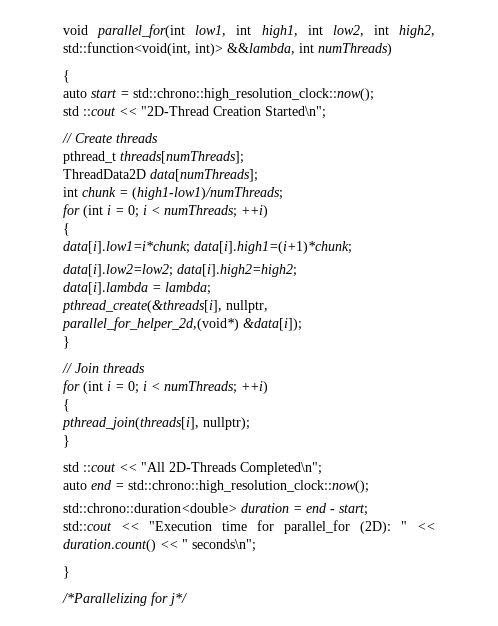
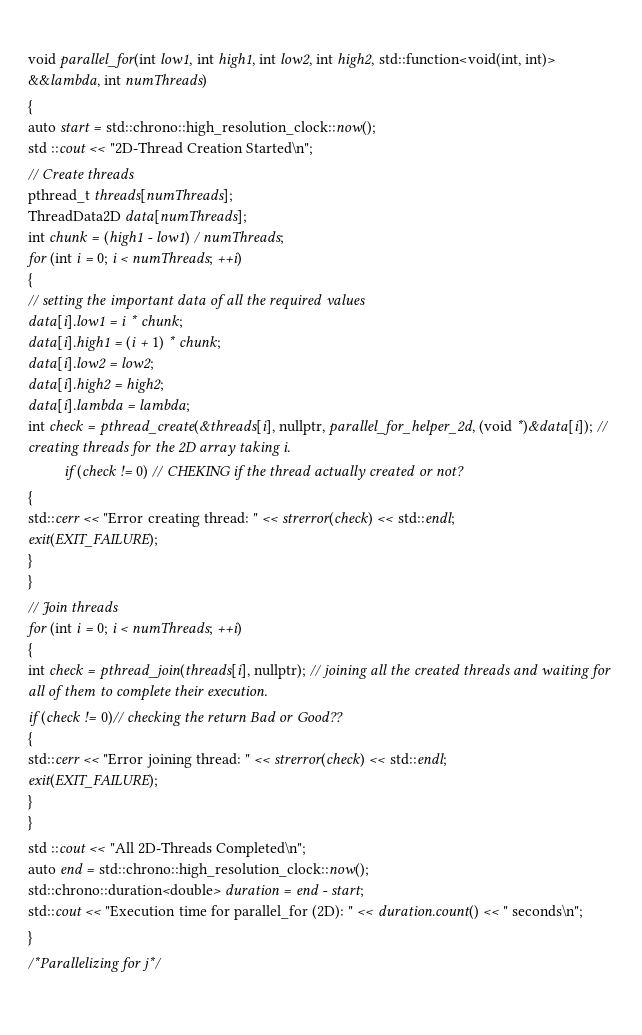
- int chunk = (high1-low1)/numThreads;
+ int chunk = (high1 - low1) / numThreads;
- data[i].low1=i*chunk; data[i].high1=(i+1)*chunk;
- data[i].low2=low2; data[i].high2=high2;
+ // setting the important data of all the required values
+ data[i].low1 = i * chunk;
+ data[i].high1 = (i + 1) * chunk;
+ data[i].low2 = low2;
+ data[i].high2 = high2;
  data[i].lambda = lambda;
- pthread_create(&threads[i], nullptr, parallel_for_helper_2d,(void*) &data[i]);
+ int check = pthread_create(&threads[i], nullptr, parallel_for_helper_2d, (void *)&data[i]); // creating threads for the 2D array taking i.
+ if (check != 0) // CHEKING if the thread actually created or not?
+ {
+ std::cerr << "Error creating thread: " << strerror(check) << std::endl;
+ exit(EXIT_FAILURE);
+ }
- pthread_join(threads[i], nullptr);
+ int check = pthread_join(threads[i], nullptr); // joining all the created threads and waiting for all of them to complete their execution.
+ if (check != 0)// checking the return Bad or Good??
+ {
+ std::cerr << "Error joining thread: " << strerror(check) << std::endl;
+ exit(EXIT_FAILURE);
+ }

